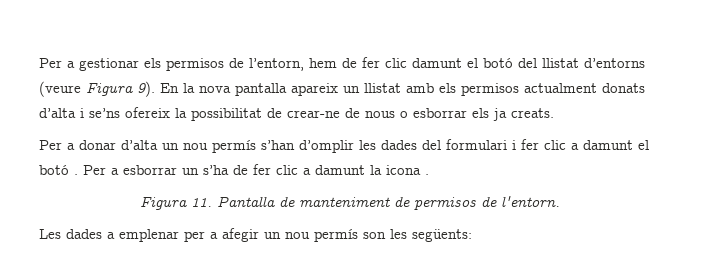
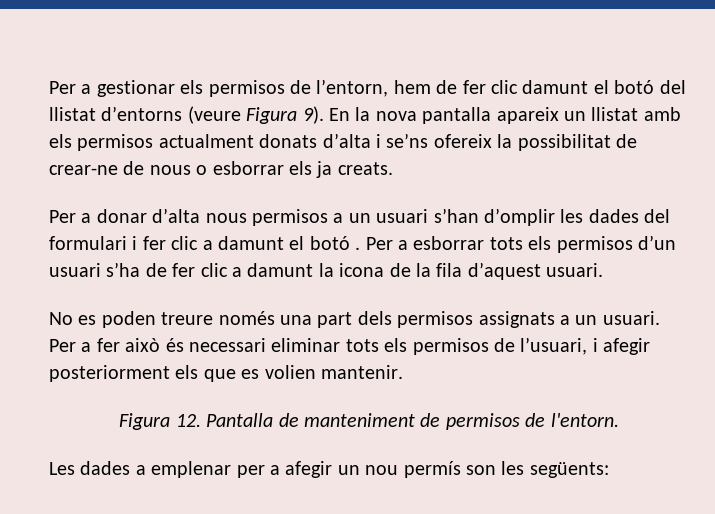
- Per a donar d’alta un nou permís s’han d’omplir les dades del formulari i fer clic a damunt el botó .
+ Per a donar d’alta nous permisos a un usuari s’han d’omplir les dades del formulari i fer clic a damunt el botó .
- Per a esborrar un s’ha de fer clic a damunt la icona .
- Figura 11. Pantalla de manteniment de permisos de l'entorn.
+ Per a esborrar tots els permisos d’un usuari s’ha de fer clic a damunt la icona de la fila d’aquest usuari.
+ No es poden treure només una part dels permisos assignats a un usuari. Per a fer això és necessari eliminar tots els permisos de l’usuari, i afegir posteriorment els que es volien mantenir.
+ Figura 12. Pantalla de manteniment de permisos de l'entorn.

